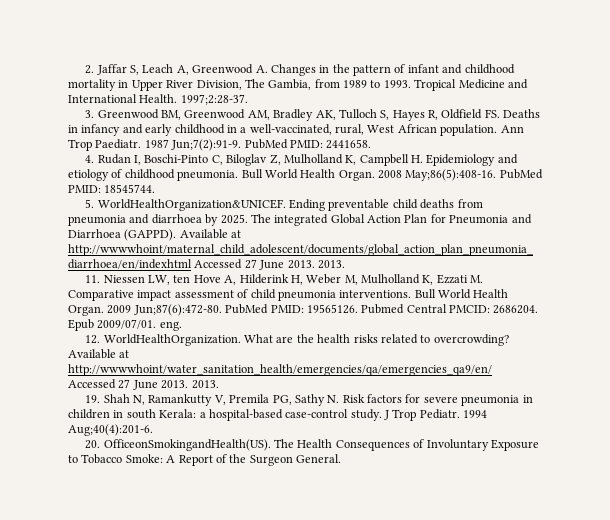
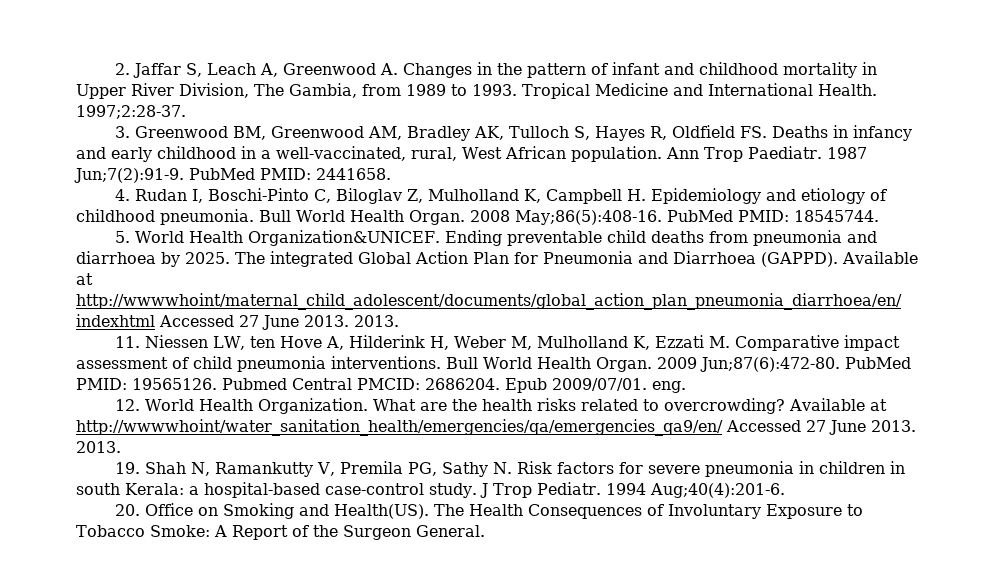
- 5. WorldHealthOrganization&UNICEF.
+ 5. World Health Organization&UNICEF.
- 12. WorldHealthOrganization.
+ 12. World Health Organization.
- 20. OfficeonSmokingandHealth(US).
+ 20. Office on Smoking and Health(US).

